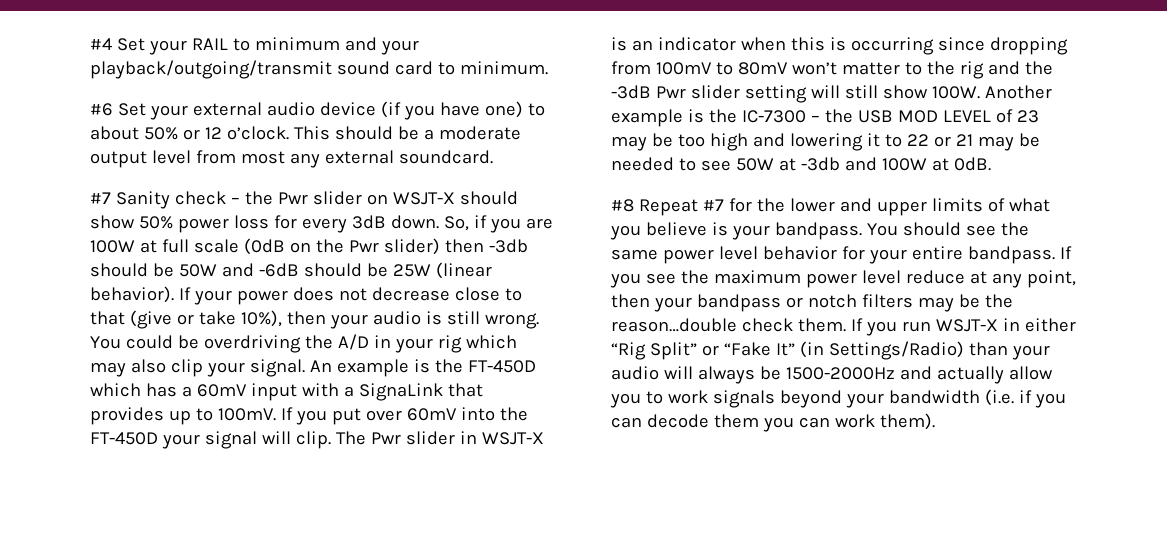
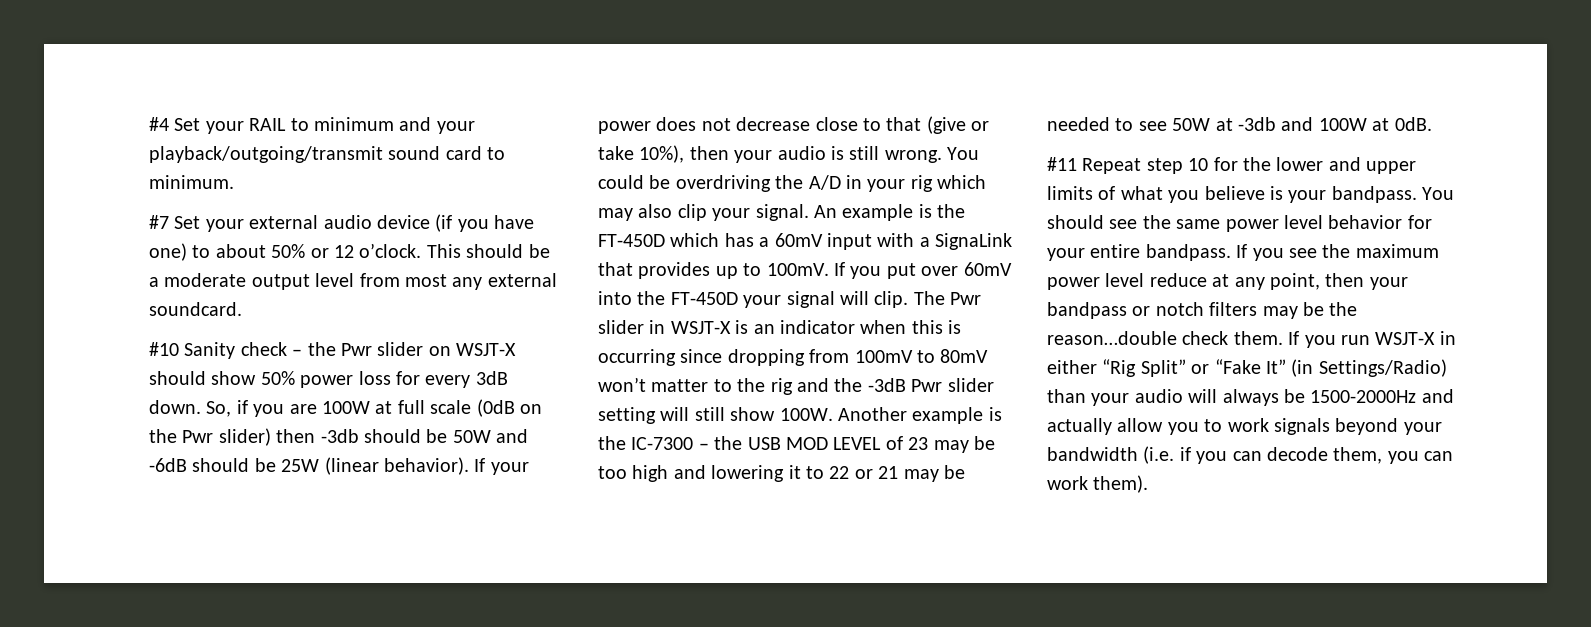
- #6 Set your external audio device (if you have one) to about 50% or 12 o’clock.
+ #7 Set your external audio device (if you have one) to about 50% or 12 o’clock.
- #7 Sanity check – the Pwr slider on WSJT-X should show 50% power loss for every 3dB down.
+ #10 Sanity check – the Pwr slider on WSJT-X should show 50% power loss for every 3dB down.
- #8 Repeat #7 for the lower and upper limits of what you believe is your bandpass.
+ #11 Repeat step 10 for the lower and upper limits of what you believe is your bandpass.
- If you run WSJT-X in either “Rig Split” or “Fake It” (in Settings/Radio) than your audio will always be 1500-2000Hz and actually allow you to work signals beyond your bandwidth (i.e. if you can decode them you can work them).
+ If you run WSJT-X in either “Rig Split” or “Fake It” (in Settings/Radio) than your audio will always be 1500-2000Hz and actually allow you to work signals beyond your bandwidth (i.e. if you can decode them, you can work them).

